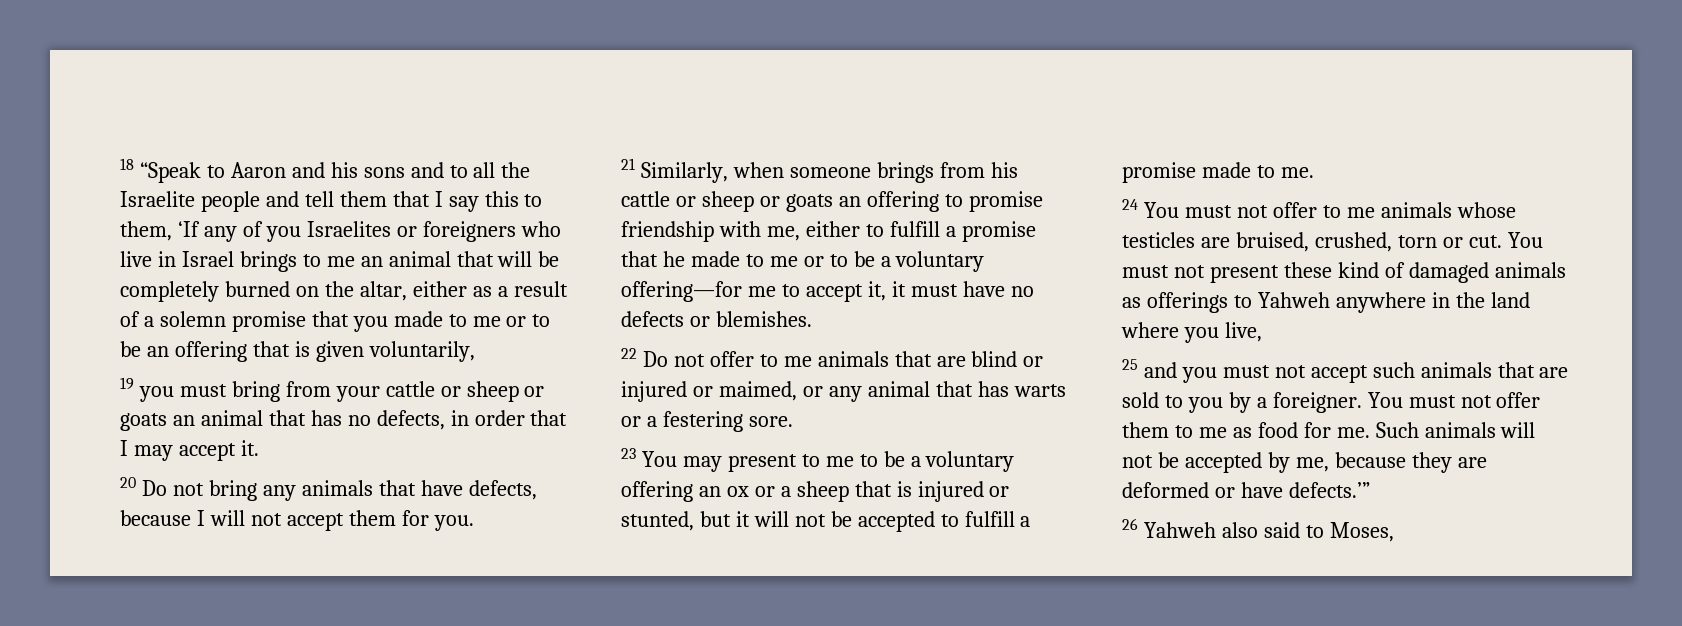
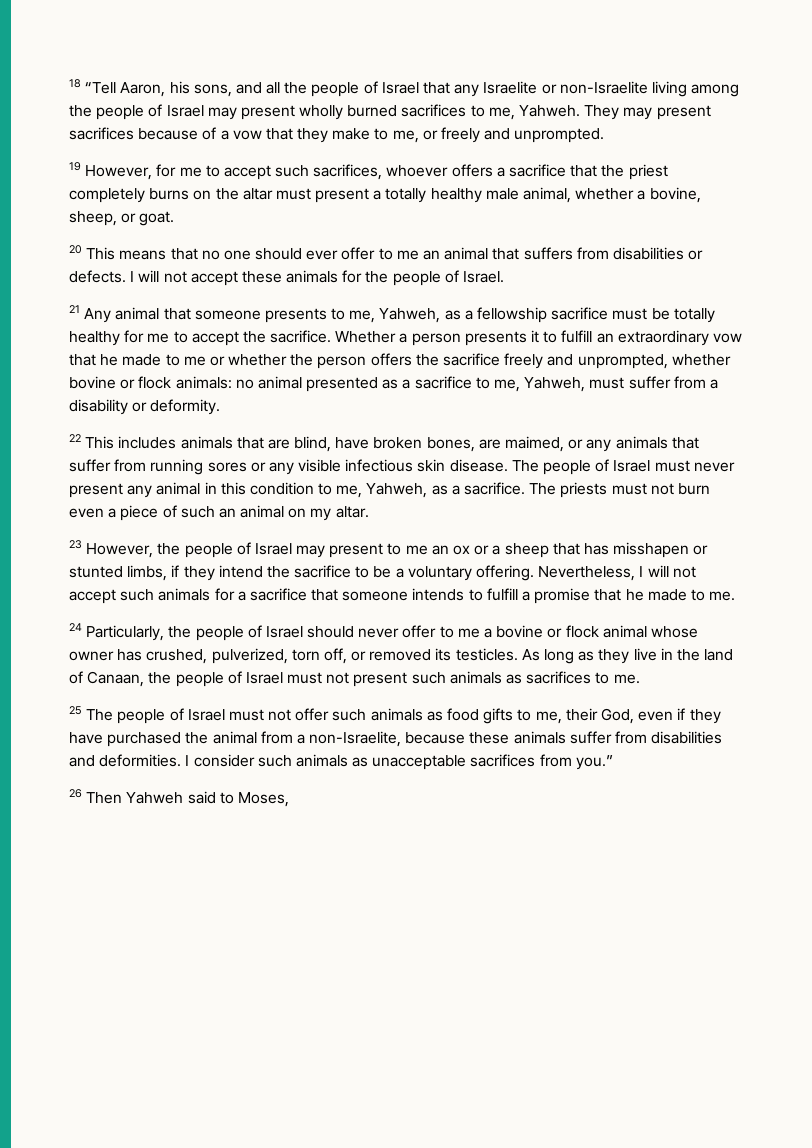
- 18 “Speak to Aaron and his sons and to all the Israelite people and tell them that I say this to them, ‘If any of you Israelites or foreigners who live in Israel brings to me an animal that will be completely burned on the altar, either as a result of a solemn promise that you made to me or to be an offering that is given voluntarily,
- 19 you must bring from your cattle or sheep or goats an animal that has no defects, in order that I may accept it.
- 20 Do not bring any animals that have defects, because I will not accept them for you.
- 21 Similarly, when someone brings from his cattle or sheep or goats an offering to promise friendship with me, either to fulfill a promise that he made to me or to be a voluntary offering—for me to accept it, it must have no defects or blemishes.
- 22 Do not offer to me animals that are blind or injured or maimed, or any animal that has warts or a festering sore.
- 23 You may present to me to be a voluntary offering an ox or a sheep that is injured or stunted, but it will not be accepted to fulfill a promise made to me.
- 24 You must not offer to me animals whose testicles are bruised, crushed, torn or cut. You must not present these kind of damaged animals as offerings to Yahweh anywhere in the land where you live,
- 25 and you must not accept such animals that are sold to you by a foreigner. You must not offer them to me as food for me. Such animals will not be accepted by me, because they are deformed or have defects.’”
+ 18 “Tell Aaron, his sons, and all the people of Israel that any Israelite or non-Israelite living among the people of Israel may present wholly burned sacrifices to me, Yahweh. They may present sacrifices because of a vow that they make to me, or freely and unprompted.
+ 19 However, for me to accept such sacrifices, whoever offers a sacrifice that the priest completely burns on the altar must present a totally healthy male animal, whether a bovine, sheep, or goat.
+ 20 This means that no one should ever offer to me an animal that suffers from disabilities or defects. I will not accept these animals for the people of Israel.
+ 21 Any animal that someone presents to me, Yahweh, as a fellowship sacrifice must be totally healthy for me to accept the sacrifice. Whether a person presents it to fulfill an extraordinary vow that he made to me or whether the person offers the sacrifice freely and unprompted, whether bovine or flock animals: no animal presented as a sacrifice to me, Yahweh, must suffer from a disability or deformity.
+ 22 This includes animals that are blind, have broken bones, are maimed, or any animals that suffer from running sores or any visible infectious skin disease. The people of Israel must never present any animal in this condition to me, Yahweh, as a sacrifice. The priests must not burn even a piece of such an animal on my altar.
+ 23 However, the people of Israel may present to me an ox or a sheep that has misshapen or stunted limbs, if they intend the sacrifice to be a voluntary offering. Nevertheless, I will not accept such animals for a sacrifice that someone intends to fulfill a promise that he made to me.
+ 24 Particularly, the people of Israel should never offer to me a bovine or flock animal whose owner has crushed, pulverized, torn off, or removed its testicles. As long as they live in the land of Canaan, the people of Israel must not present such animals as sacrifices to me.
+ 25 The people of Israel must not offer such animals as food gifts to me, their God, even if they have purchased the animal from a non-Israelite, because these animals suffer from disabilities and deformities. I consider such animals as unacceptable sacrifices from you.”
- 26 Yahweh also said to Moses,
+ 26 Then Yahweh said to Moses,

